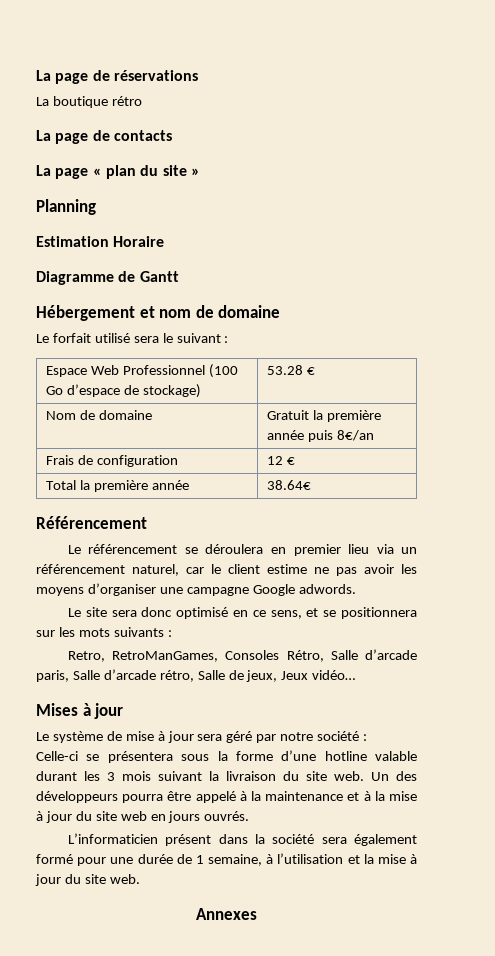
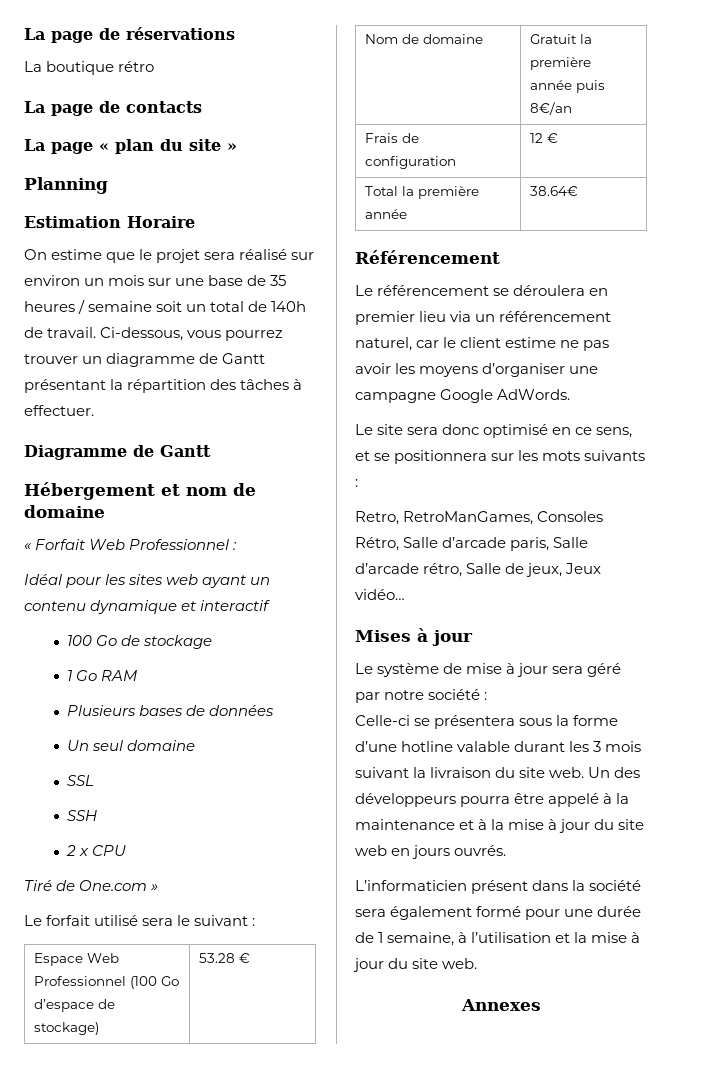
+ On estime que le projet sera réalisé sur environ un mois sur une base de 35 heures / semaine soit un total de 140h de travail. Ci-dessous, vous pourrez trouver un diagramme de Gantt présentant la répartition des tâches à effectuer.
+ « Forfait Web Professionnel :
+ Idéal pour les sites web ayant un contenu dynamique et interactif
+ 100 Go de stockage
+ 1 Go RAM
+ Plusieurs bases de données
+ Un seul domaine
+ SSL
+ SSH
+ 2 x CPU
+ Tiré de One.com »
- Le référencement se déroulera en premier lieu via un référencement naturel, car le client estime ne pas avoir les moyens d’organiser une campagne Google adwords.
+ Le référencement se déroulera en premier lieu via un référencement naturel, car le client estime ne pas avoir les moyens d’organiser une campagne Google AdWords.

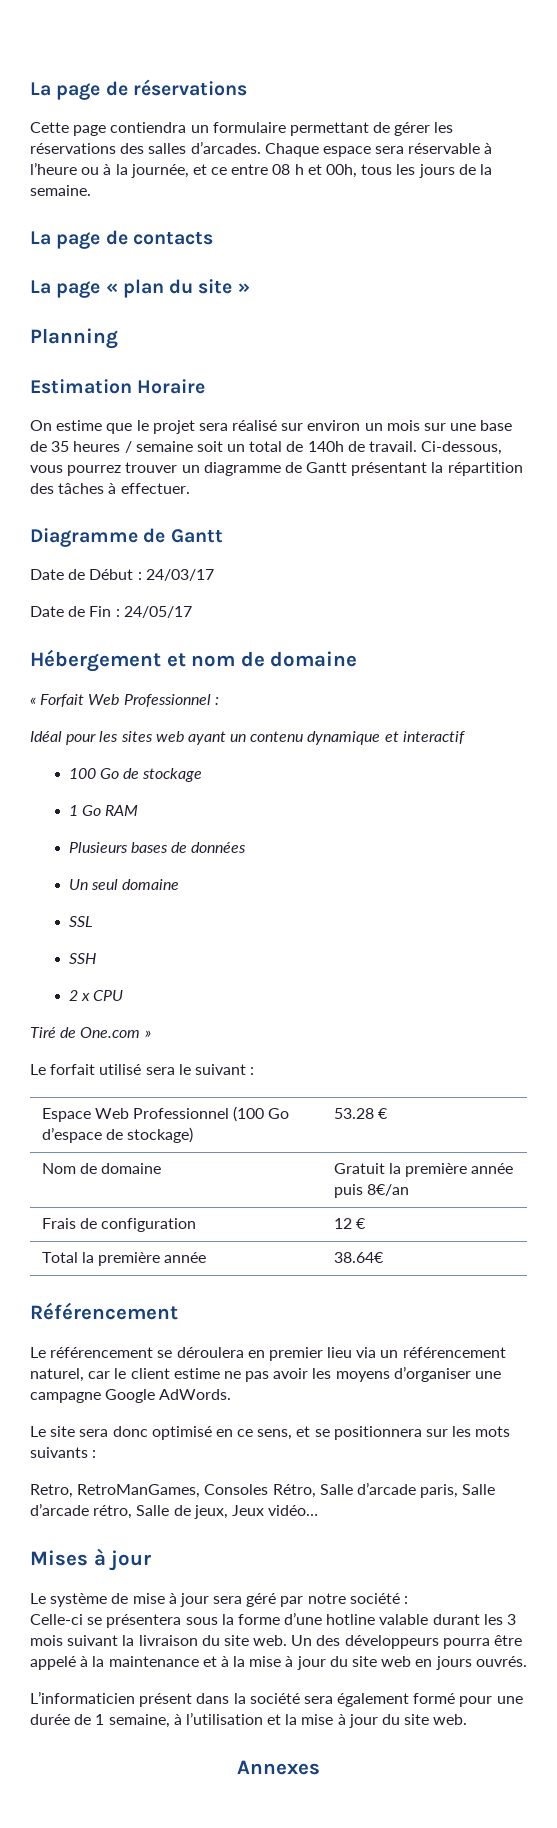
- La boutique rétro
+ Cette page contiendra un formulaire permettant de gérer les réservations des salles d’arcades. Chaque espace sera réservable à l’heure ou à la journée, et ce entre 08 h et 00h, tous les jours de la semaine.
+ Date de Début : 24/03/17
+ Date de Fin : 24/05/17

